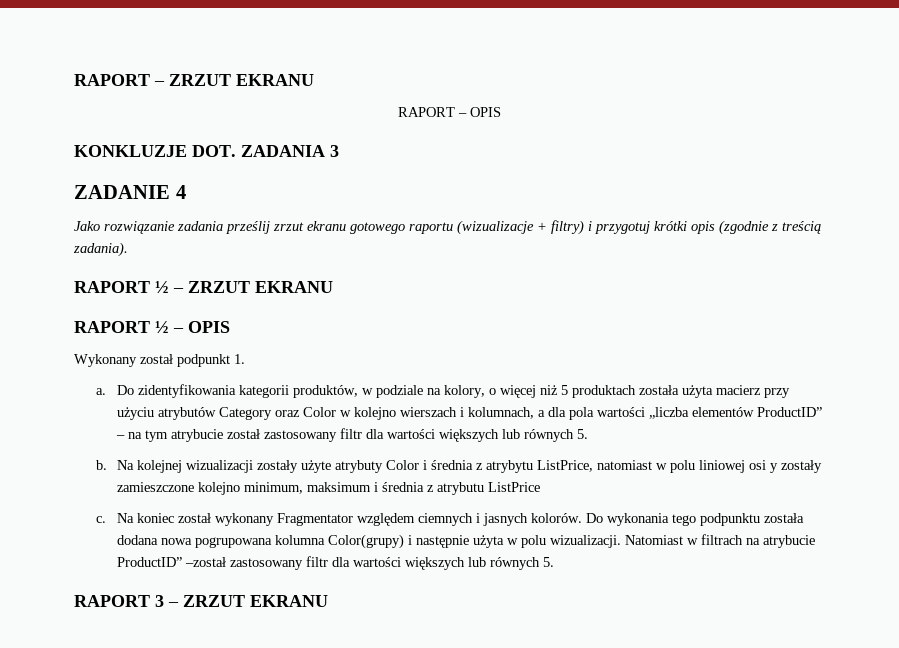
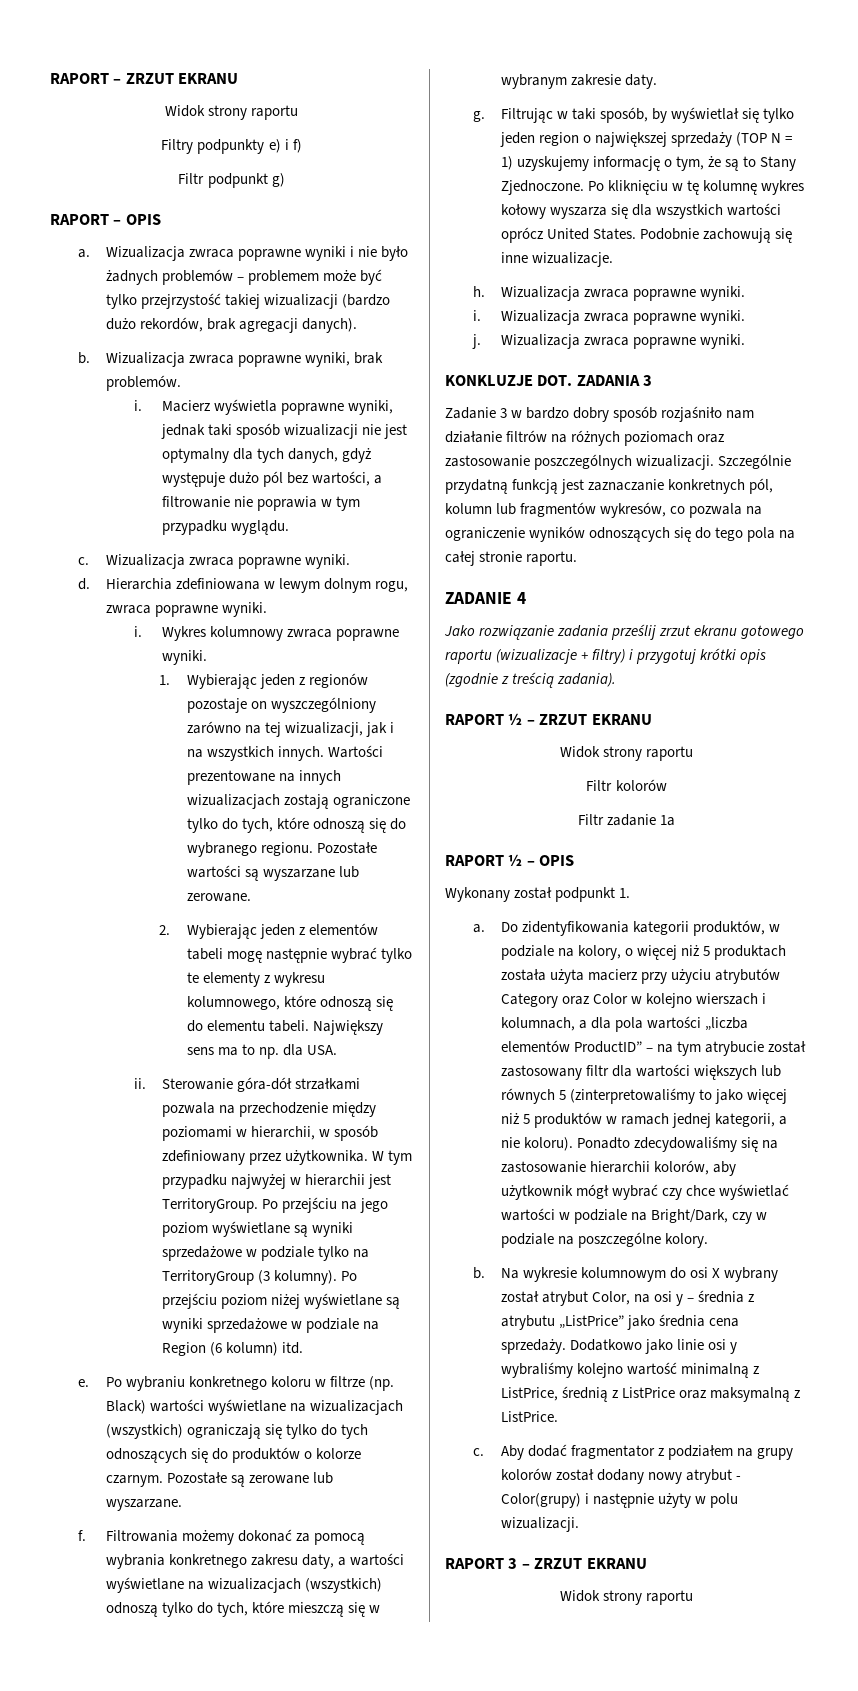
  RAPORT – ZRZUT EKRANU
+ Widok strony raportu
+ Filtry podpunkty e) i f)
+ Filtr podpunkt g)
  RAPORT – OPIS
+ a. Wizualizacja zwraca poprawne wyniki i nie było żadnych problemów – problemem może być tylko przejrzystość takiej wizualizacji (bardzo dużo rekordów, brak agregacji danych).
+ b. Wizualizacja zwraca poprawne wyniki, brak problemów.
+ i. Macierz wyświetla poprawne wyniki, jednak taki sposób wizualizacji nie jest optymalny dla tych danych, gdyż występuje dużo pól bez wartości, a filtrowanie nie poprawia w tym przypadku wyglądu.
+ c. Wizualizacja zwraca poprawne wyniki.
+ d. Hierarchia zdefiniowana w lewym dolnym rogu, zwraca poprawne wyniki.
+ i. Wykres kolumnowy zwraca poprawne wyniki.
+ 1. Wybierając jeden z regionów pozostaje on wyszczególniony zarówno na tej wizualizacji, jak i na wszystkich innych. Wartości prezentowane na innych wizualizacjach zostają ograniczone tylko do tych, które odnoszą się do wybranego regionu. Pozostałe wartości są wyszarzane lub zerowane.
+ 2. Wybierając jeden z elementów tabeli mogę następnie wybrać tylko te elementy z wykresu kolumnowego, które odnoszą się do elementu tabeli. Największy sens ma to np. dla USA.
+ ii. Sterowanie góra-dół strzałkami pozwala na przechodzenie między poziomami w hierarchii, w sposób zdefiniowany przez użytkownika. W tym przypadku najwyżej w hierarchii jest TerritoryGroup. Po przejściu na jego poziom wyświetlane są wyniki sprzedażowe w podziale tylko na TerritoryGroup (3 kolumny). Po przejściu poziom niżej wyświetlane są wyniki sprzedażowe w podziale na Region (6 kolumn) itd.
+ e. Po wybraniu konkretnego koloru w filtrze (np. Black) wartości wyświetlane na wizualizacjach (wszystkich) ograniczają się tylko do tych odnoszących się do produktów o kolorze czarnym. Pozostałe są zerowane lub wyszarzane.
+ f. Filtrowania możemy dokonać za pomocą wybrania konkretnego zakresu daty, a wartości wyświetlane na wizualizacjach (wszystkich) odnoszą tylko do tych, które mieszczą się w wybranym zakresie daty.
+ g. Filtrując w taki sposób, by wyświetlał się tylko jeden region o największej sprzedaży (TOP N = 1) uzyskujemy informację o tym, że są to Stany Zjednoczone. Po kliknięciu w tę kolumnę wykres kołowy wyszarza się dla wszystkich wartości oprócz United States. Podobnie zachowują się inne wizualizacje.
+ h. Wizualizacja zwraca poprawne wyniki.
+ i. Wizualizacja zwraca poprawne wyniki.
+ j. Wizualizacja zwraca poprawne wyniki.
  KONKLUZJE DOT. ZADANIA 3
+ Zadanie 3 w bardzo dobry sposób rozjaśniło nam działanie filtrów na różnych poziomach oraz zastosowanie poszczególnych wizualizacji. Szczególnie przydatną funkcją jest zaznaczanie konkretnych pól, kolumn lub fragmentów wykresów, co pozwala na ograniczenie wyników odnoszących się do tego pola na całej stronie raportu.
  RAPORT ½ – ZRZUT EKRANU
+ Widok strony raportu
+ Filtr kolorów
+ Filtr zadanie 1a
- Do zidentyfikowania kategorii produktów, w podziale na kolory, o więcej niż 5 produktach została użyta macierz przy użyciu atrybutów Category oraz Color w kolejno wierszach i kolumnach, a dla pola wartości „liczba elementów ProductID” – na tym atrybucie został zastosowany filtr dla wartości większych lub równych 5.
- b. Na kolejnej wizualizacji zostały użyte atrybuty Color i średnia z atrybytu ListPrice, natomiast w polu liniowej osi y zostały zamieszczone kolejno minimum, maksimum i średnia z atrybutu ListPrice
- c. Na koniec został wykonany Fragmentator względem ciemnych i jasnych kolorów. Do wykonania tego podpunktu została dodana nowa pogrupowana kolumna Color(grupy) i następnie użyta w polu wizualizacji. Natomiast w filtrach na atrybucie ProductID” –został zastosowany filtr dla wartości większych lub równych 5.
+ Do zidentyfikowania kategorii produktów, w podziale na kolory, o więcej niż 5 produktach została użyta macierz przy użyciu atrybutów Category oraz Color w kolejno wierszach i kolumnach, a dla pola wartości „liczba elementów ProductID” – na tym atrybucie został zastosowany filtr dla wartości większych lub równych 5 (zinterpretowaliśmy to jako więcej niż 5 produktów w ramach jednej kategorii, a nie koloru). Ponadto zdecydowaliśmy się na zastosowanie hierarchii kolorów, aby użytkownik mógł wybrać czy chce wyświetlać wartości w podziale na Bright/Dark, czy w podziale na poszczególne kolory.
+ b. Na wykresie kolumnowym do osi X wybrany został atrybut Color, na osi y – średnia z atrybutu „ListPrice” jako średnia cena sprzedaży. Dodatkowo jako linie osi y wybraliśmy kolejno wartość minimalną z ListPrice, średnią z ListPrice oraz maksymalną z ListPrice.
+ c. Aby dodać fragmentator z podziałem na grupy kolorów został dodany nowy atrybut - Color(grupy) i następnie użyty w polu wizualizacji.
  RAPORT 3 – ZRZUT EKRANU
+ Widok strony raportu

